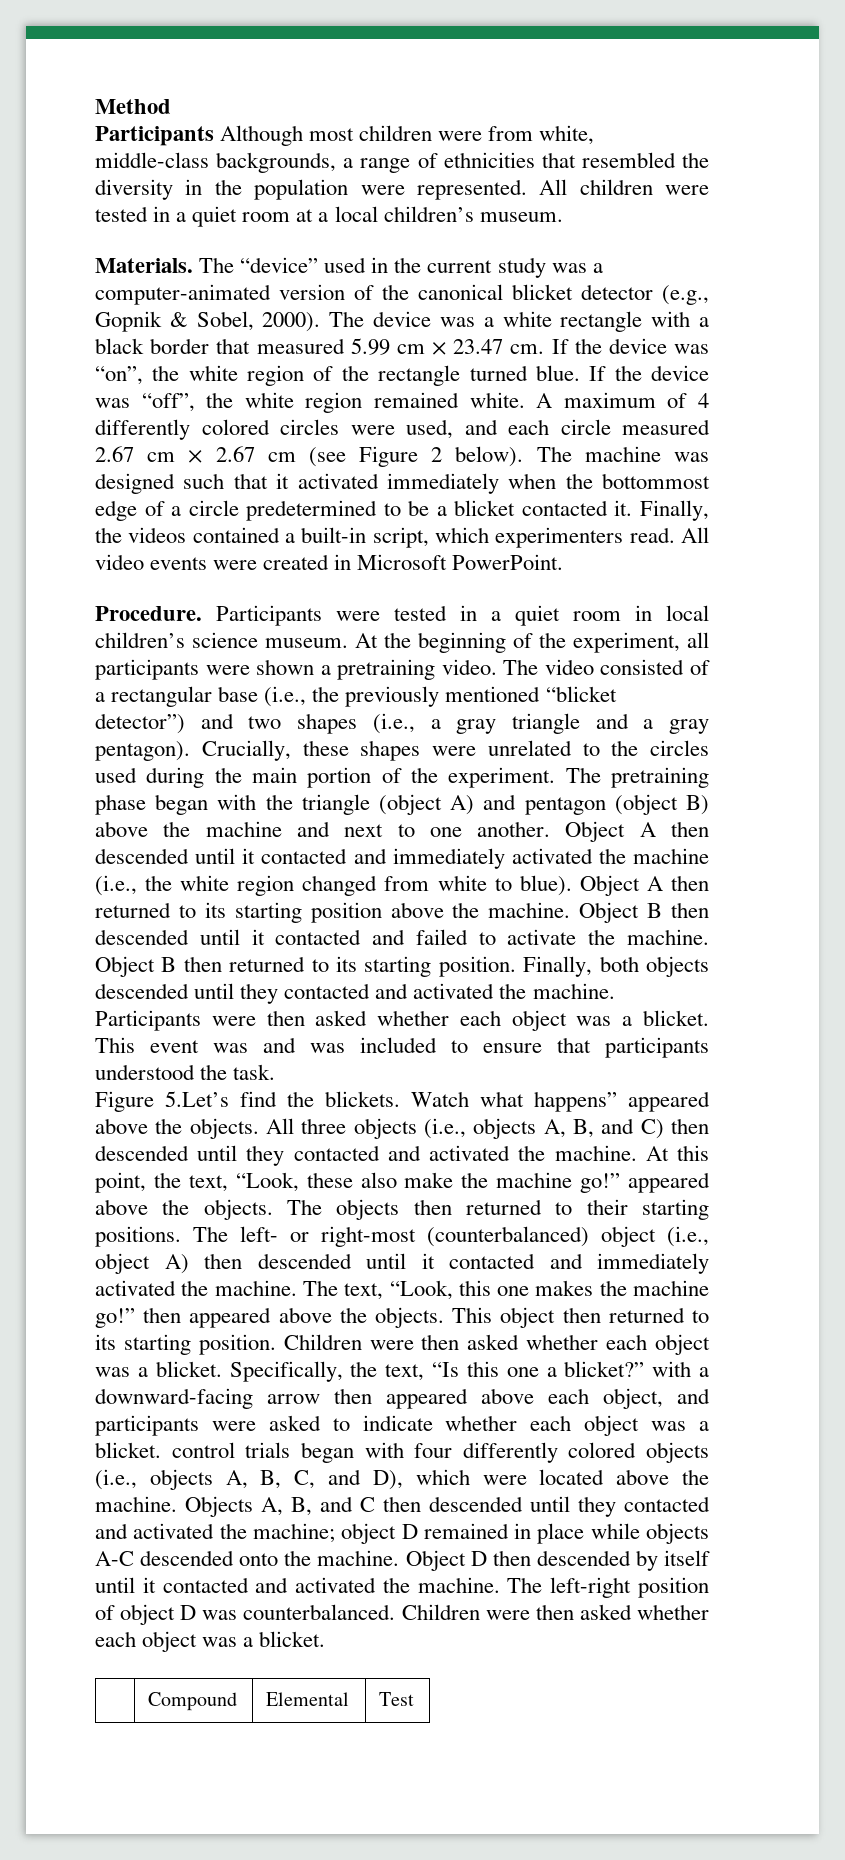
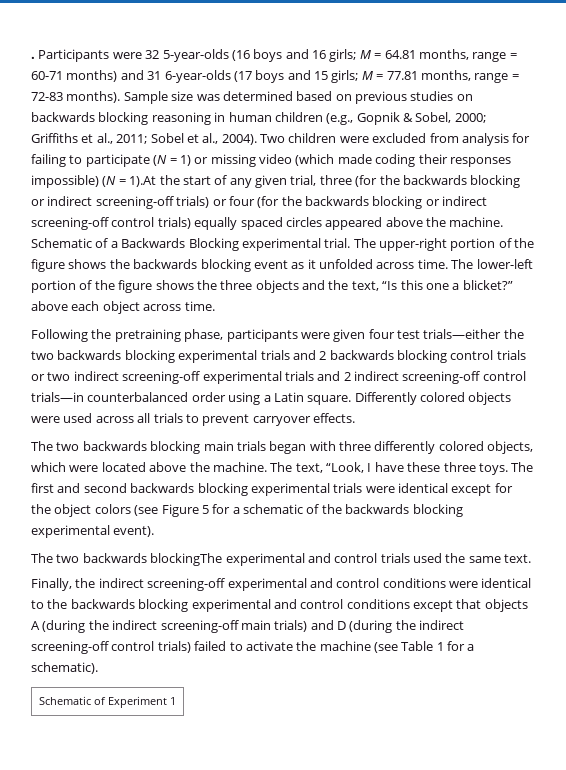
- Method
- Participants Although most children were from white, middle-class backgrounds, a range of ethnicities that resembled the diversity in the population were represented. All children were tested in a quiet room at a local children’s museum.
- Materials. The “device” used in the current study was a computer-animated version of the canonical blicket detector (e.g., Gopnik & Sobel, 2000). The device was a white rectangle with a black border that measured 5.99 cm × 23.47 cm. If the device was “on”, the white region of the rectangle turned blue. If the device was “off”, the white region remained white. A maximum of 4 differently colored circles were used, and each circle measured 2.67 cm × 2.67 cm (see Figure 2 below). The machine was designed such that it activated immediately when the bottommost edge of a circle predetermined to be a blicket contacted it. Finally, the videos contained a built-in script, which experimenters read. All video events were created in Microsoft PowerPoint.
- Procedure. Participants were tested in a quiet room in local children’s science museum. At the beginning of the experiment, all participants were shown a pretraining video. The video consisted of a rectangular base (i.e., the previously mentioned “blicket detector”) and two shapes (i.e., a gray triangle and a gray pentagon). Crucially, these shapes were unrelated to the circles used during the main portion of the experiment. The pretraining phase began with the triangle (object A) and pentagon (object B) above the machine and next to one another. Object A then descended until it contacted and immediately activated the machine (i.e., the white region changed from white to blue). Object A then returned to its starting position above the machine. Object B then descended until it contacted and failed to activate the machine. Object B then returned to its starting position. Finally, both objects descended until they contacted and activated the machine. Participants were then asked whether each object was a blicket. This event was and was included to ensure that participants understood the task.
- Figure 5.Let’s find the blickets. Watch what happens” appeared above the objects. All three objects (i.e., objects A, B, and C) then descended until they contacted and activated the machine. At this point, the text, “Look, these also make the machine go!” appeared above the objects. The objects then returned to their starting positions. The left- or right-most (counterbalanced) object (i.e., object A) then descended until it contacted and immediately activated the machine. The text, “Look, this one makes the machine go!” then appeared above the objects. This object then returned to its starting position. Children were then asked whether each object was a blicket. Specifically, the text, “Is this one a blicket?” with a downward-facing arrow then appeared above each object, and participants were asked to indicate whether each object was a blicket. control trials began with four differently colored objects (i.e., objects A, B, C, and D), which were located above the machine.
+ . Participants were 32 5-year-olds (16 boys and 16 girls; M = 64.81 months, range = 60-71 months) and 31 6-year-olds (17 boys and 15 girls; M = 77.81 months, range = 72-83 months). Sample size was determined based on previous studies on backwards blocking reasoning in human children (e.g., Gopnik & Sobel, 2000; Griffiths et al., 2011; Sobel et al., 2004). Two children were excluded from analysis for failing to participate (N = 1) or missing video (which made coding their responses impossible) (N = 1).At the start of any given trial, three (for the backwards blocking or indirect screening-off trials) or four (for the backwards blocking or indirect screening-off control trials) equally spaced circles appeared above the machine. Schematic of a Backwards Blocking experimental trial. The upper-right portion of the figure shows the backwards blocking event as it unfolded across time. The lower-left portion of the figure shows the three objects and the text, “Is this one a blicket?” above each object across time.
+ Following the pretraining phase, participants were given four test trials—either the two backwards blocking experimental trials and 2 backwards blocking control trials or two indirect screening-off experimental trials and 2 indirect screening-off control trials—in counterbalanced order using a Latin square. Differently colored objects were used across all trials to prevent carryover effects.
+ The two backwards blocking main trials began with three differently colored objects, which were located above the machine.
- Objects A, B, and C then descended until they contacted and activated the machine; object D remained in place while objects A-C descended onto the machine. Object D then descended by itself until it contacted and activated the machine. The left-right position of object D was counterbalanced. Children were then asked whether each object was a blicket.
- | Compound | Elemental | Test
+ The text, “Look, I have these three toys. The first and second backwards blocking experimental trials were identical except for the object colors (see Figure 5 for a schematic of the backwards blocking experimental event).
+ The two backwards blockingThe experimental and control trials used the same text.
+ Finally, the indirect screening-off experimental and control conditions were identical to the backwards blocking experimental and control conditions except that objects A (during the indirect screening-off main trials) and D (during the indirect screening-off control trials) failed to activate the machine (see Table 1 for a schematic).
+ Schematic of Experiment 1

